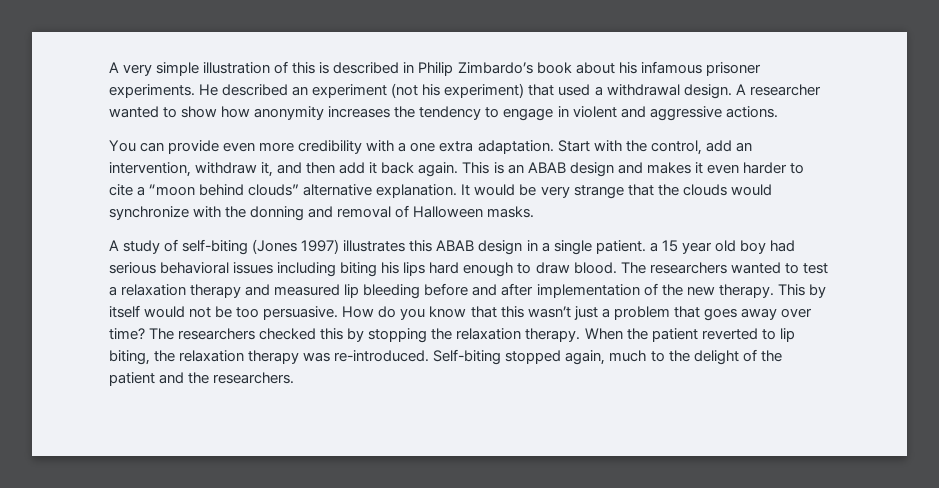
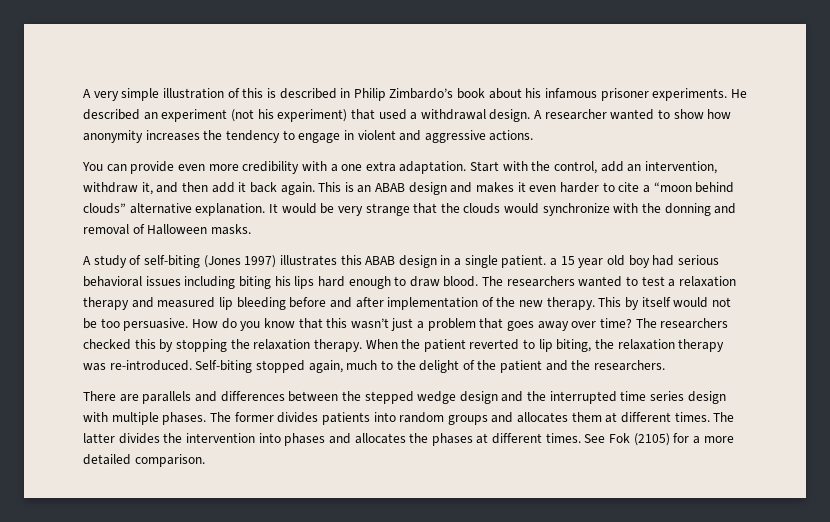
+ There are parallels and differences between the stepped wedge design and the interrupted time series design with multiple phases. The former divides patients into random groups and allocates them at different times. The latter divides the intervention into phases and allocates the phases at different times. See Fok (2105) for a more detailed comparison.

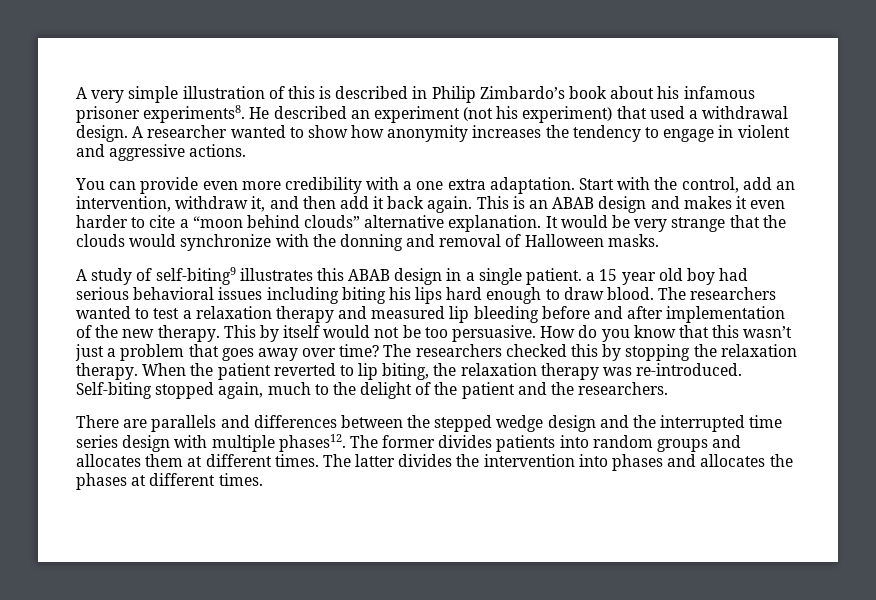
- A very simple illustration of this is described in Philip Zimbardo’s book about his infamous prisoner experiments.
+ A very simple illustration of this is described in Philip Zimbardo’s book about his infamous prisoner experiments8.
- A study of self-biting (Jones 1997) illustrates this ABAB design in a single patient. a 15 year old boy had serious behavioral issues including biting his lips hard enough to draw blood.
+ A study of self-biting9 illustrates this ABAB design in a single patient. a 15 year old boy had serious behavioral issues including biting his lips hard enough to draw blood.
- There are parallels and differences between the stepped wedge design and the interrupted time series design with multiple phases.
+ There are parallels and differences between the stepped wedge design and the interrupted time series design with multiple phases12.
- See Fok (2105) for a more detailed comparison.

